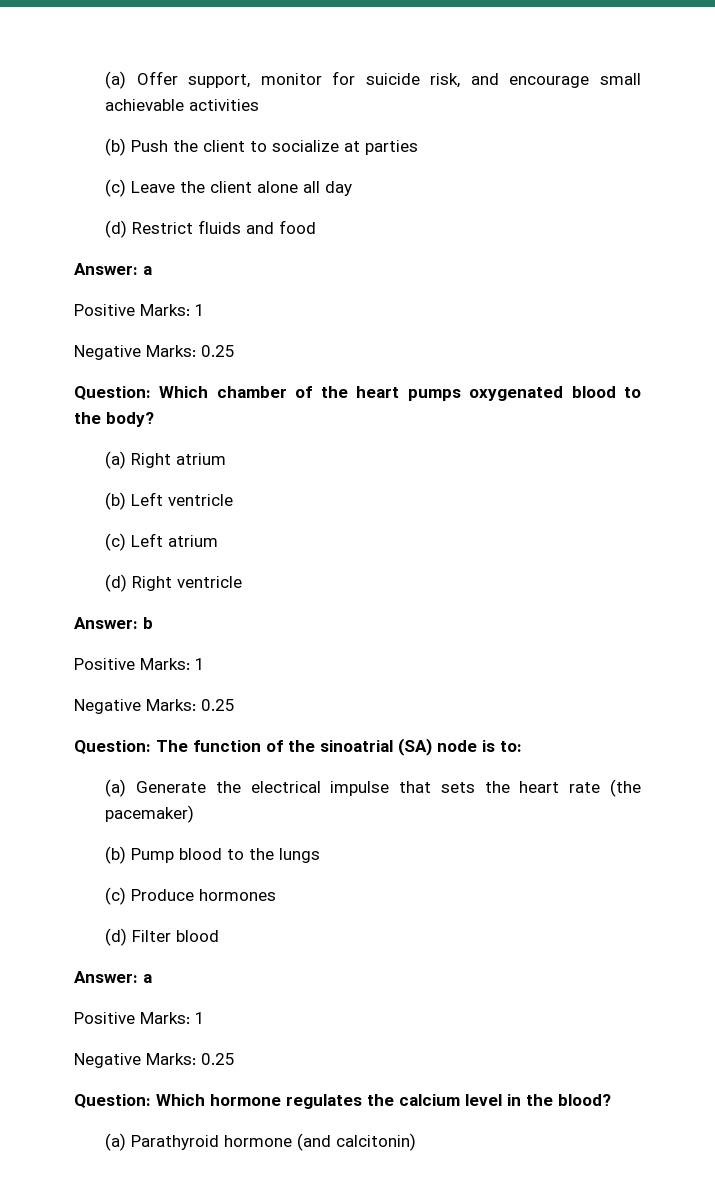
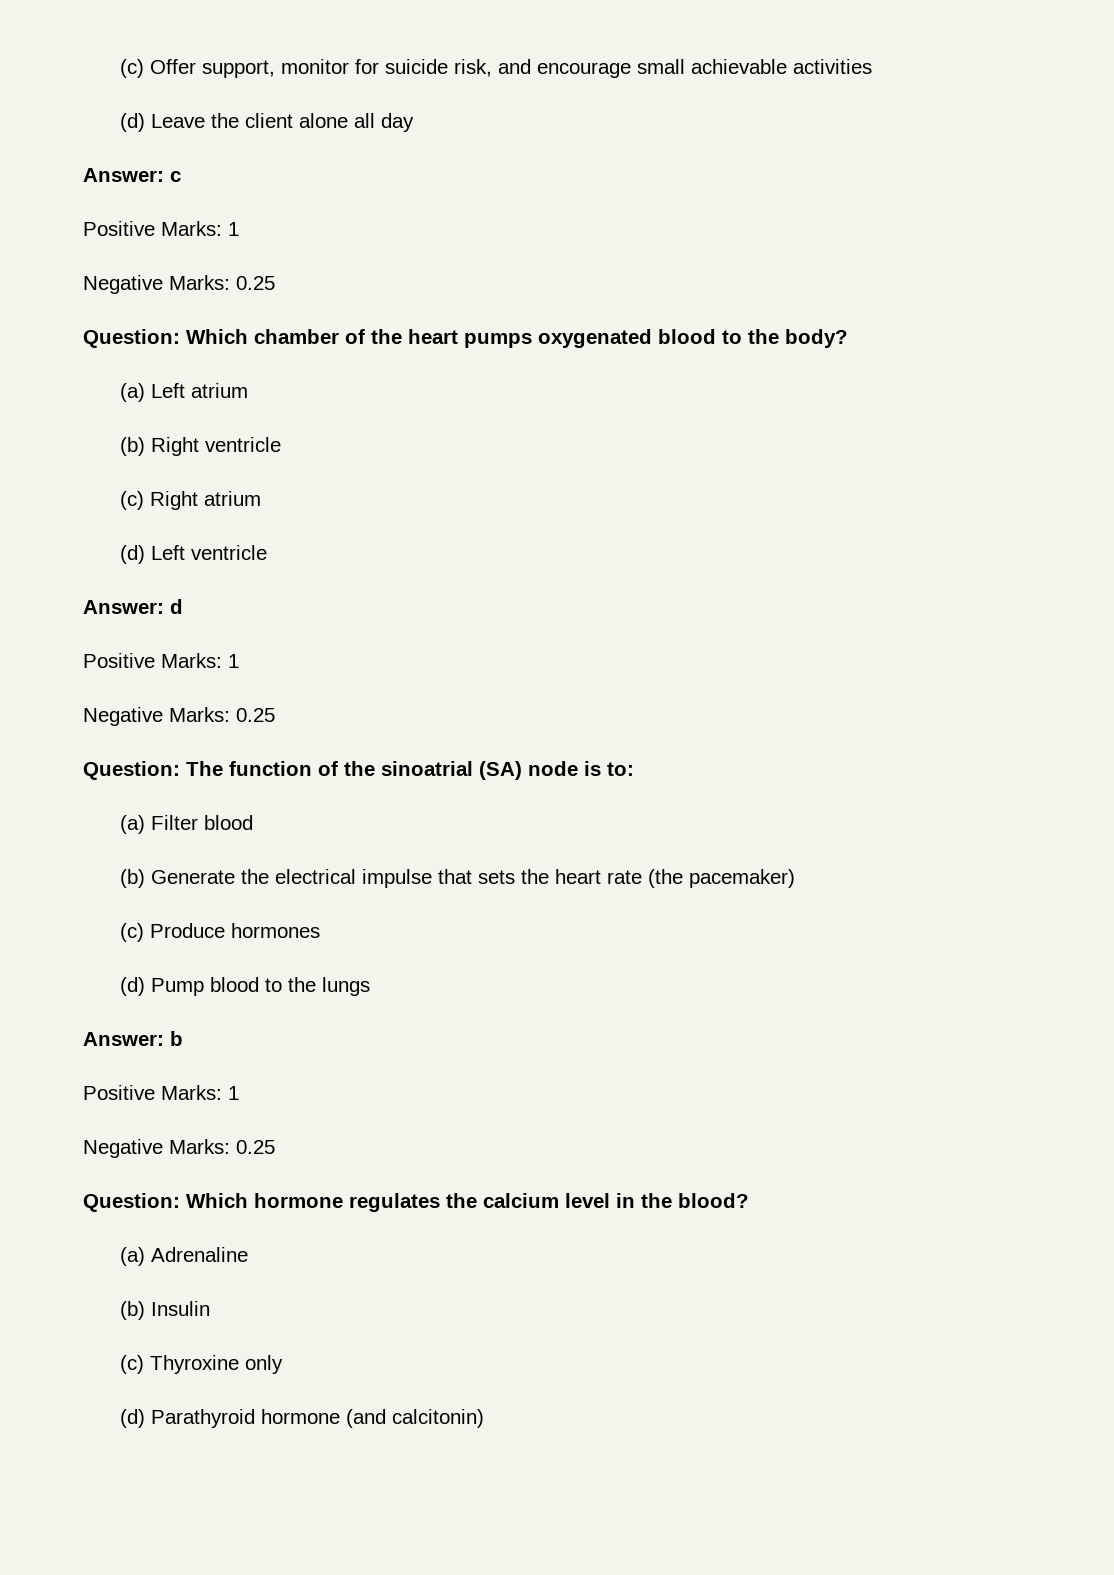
- (a) Offer support, monitor for suicide risk, and encourage small achievable activities
+ (c) Offer support, monitor for suicide risk, and encourage small achievable activities
- (b) Push the client to socialize at parties
- (c) Leave the client alone all day
+ (d) Leave the client alone all day
- (d) Restrict fluids and food
- Answer: a
+ Answer: c
- (a) Right atrium
+ (a) Left atrium
+ (b) Right ventricle
+ (c) Right atrium
- (b) Left ventricle
+ (d) Left ventricle
- (c) Left atrium
- (d) Right ventricle
- Answer: b
+ Answer: d
- (a) Generate the electrical impulse that sets the heart rate (the pacemaker)
+ (a) Filter blood
+ (b) Generate the electrical impulse that sets the heart rate (the pacemaker)
- (b) Pump blood to the lungs
+ (c) Produce hormones
+ (d) Pump blood to the lungs
- (c) Produce hormones
- (d) Filter blood
- Answer: a
+ Answer: b
- (a) Parathyroid hormone (and calcitonin)
+ (a) Adrenaline
+ (b) Insulin
+ (c) Thyroxine only
+ (d) Parathyroid hormone (and calcitonin)

